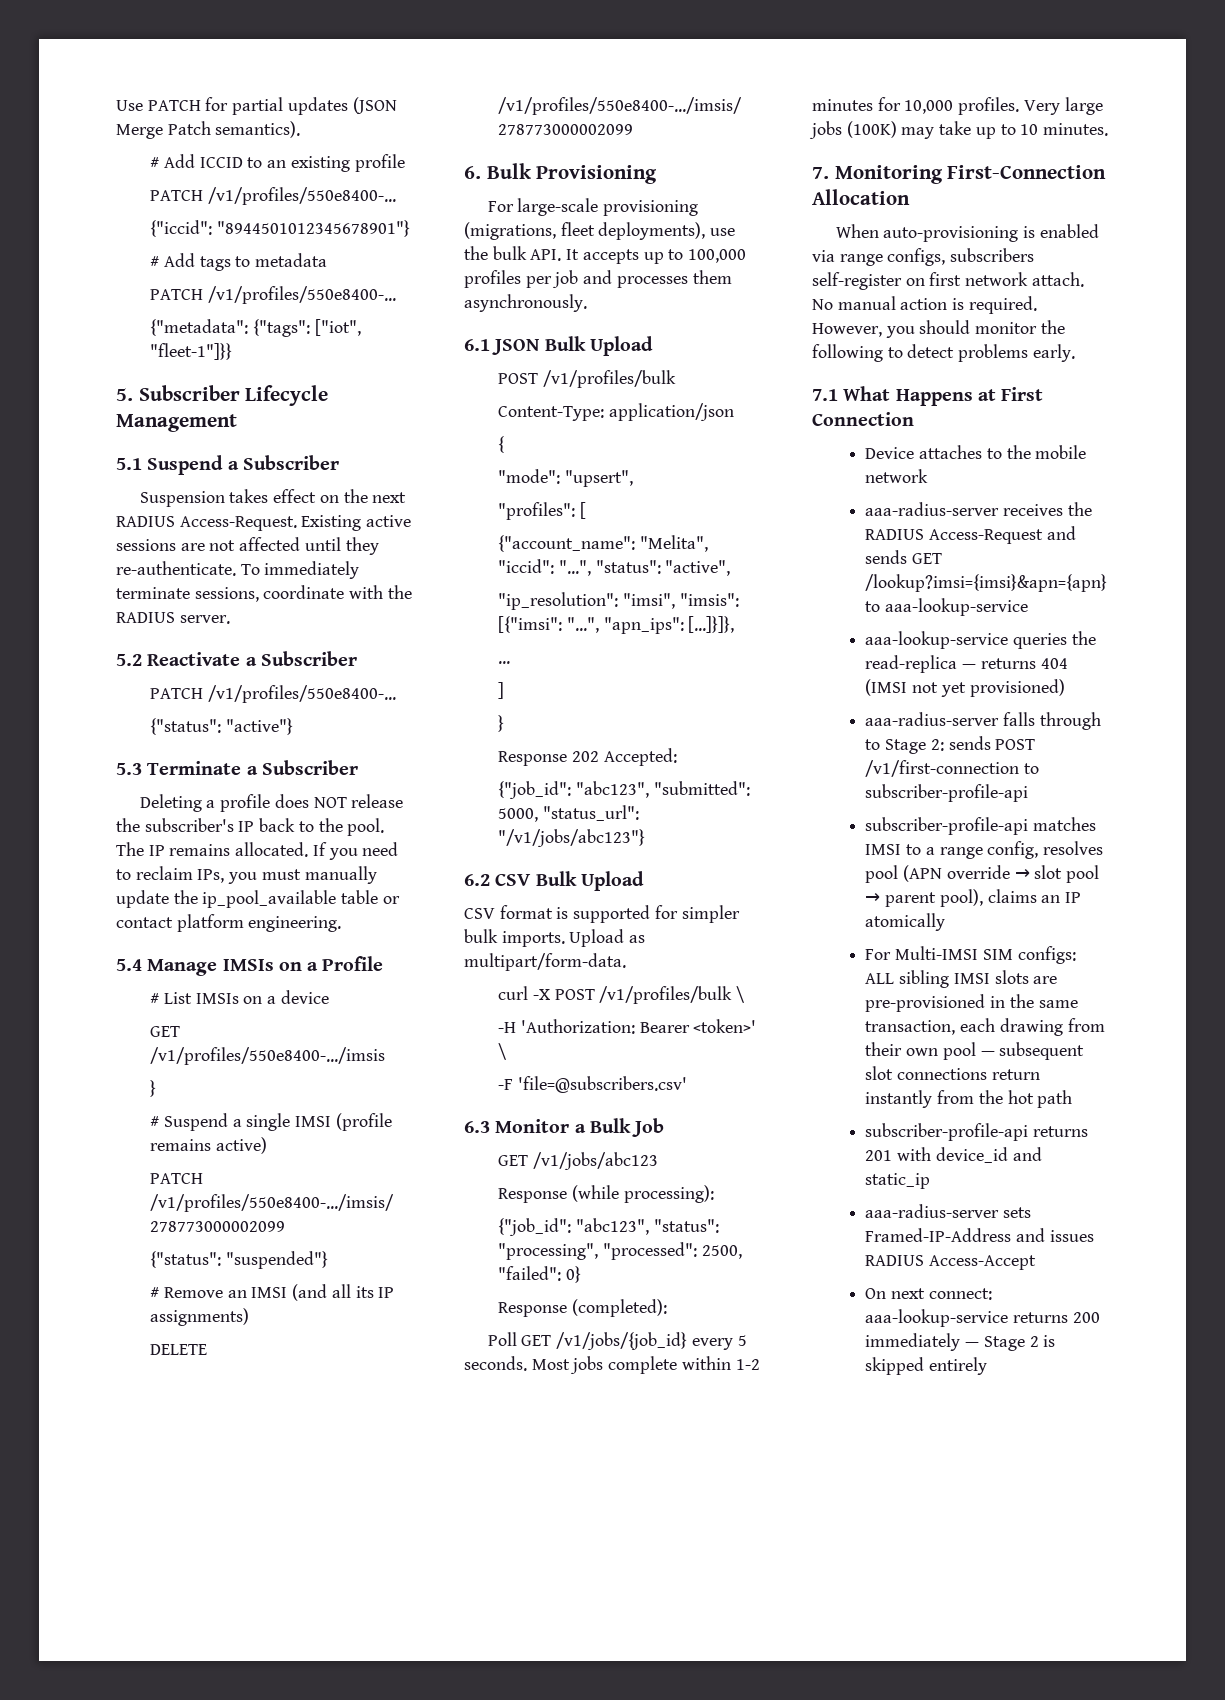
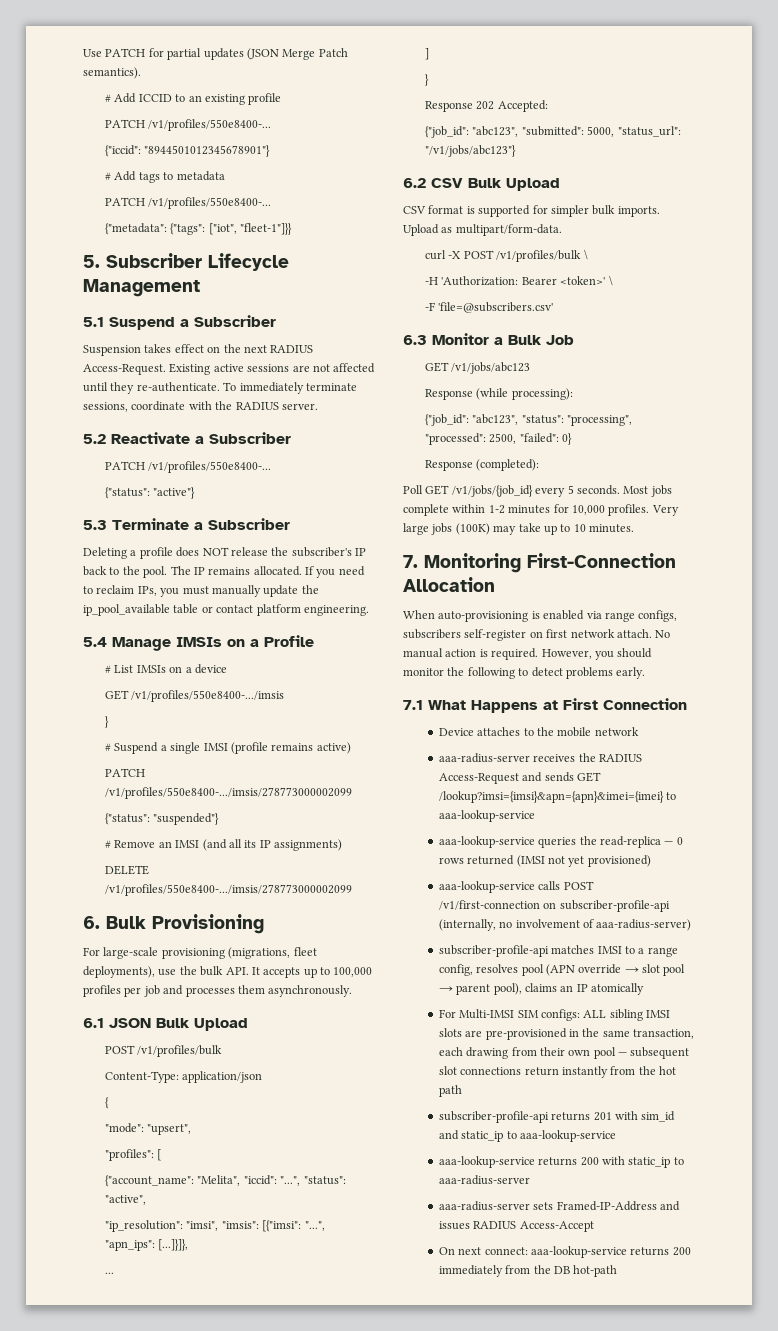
- aaa-radius-server receives the RADIUS Access-Request and sends GET /lookup?imsi={imsi}&apn={apn} to aaa-lookup-service
+ aaa-radius-server receives the RADIUS Access-Request and sends GET /lookup?imsi={imsi}&apn={apn}&imei={imei} to aaa-lookup-service
- aaa-lookup-service queries the read-replica — returns 404 (IMSI not yet provisioned)
+ aaa-lookup-service queries the read-replica — 0 rows returned (IMSI not yet provisioned)
- aaa-radius-server falls through to Stage 2: sends POST /v1/first-connection to subscriber-profile-api
+ aaa-lookup-service calls POST /v1/first-connection on subscriber-profile-api (internally, no involvement of aaa-radius-server)
- subscriber-profile-api returns 201 with device_id and static_ip
+ subscriber-profile-api returns 201 with sim_id and static_ip to aaa-lookup-service
+ aaa-lookup-service returns 200 with static_ip to aaa-radius-server
- On next connect: aaa-lookup-service returns 200 immediately — Stage 2 is skipped entirely
+ On next connect: aaa-lookup-service returns 200 immediately from the DB hot-path

